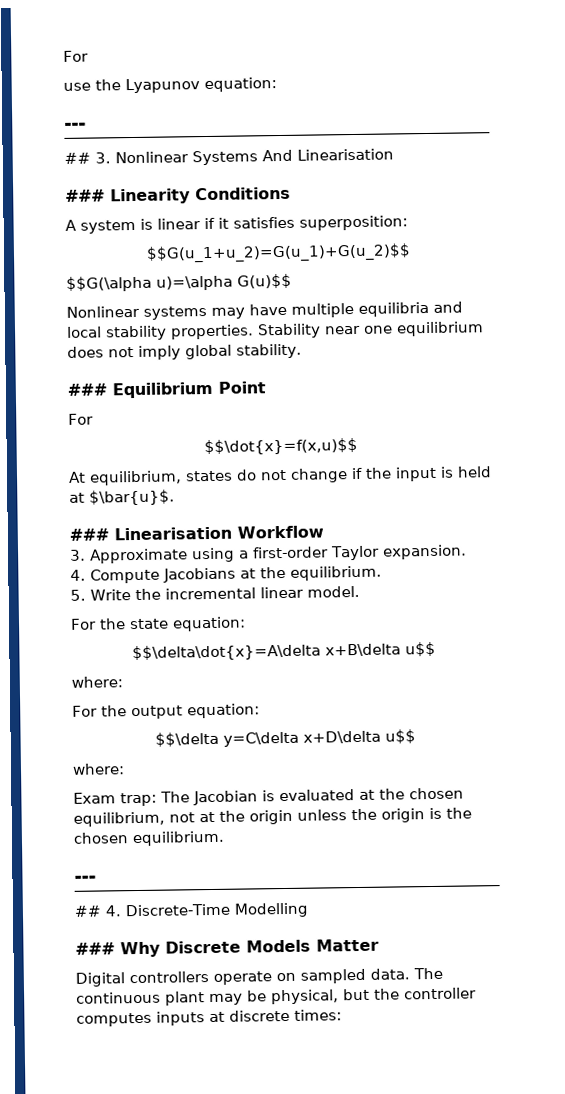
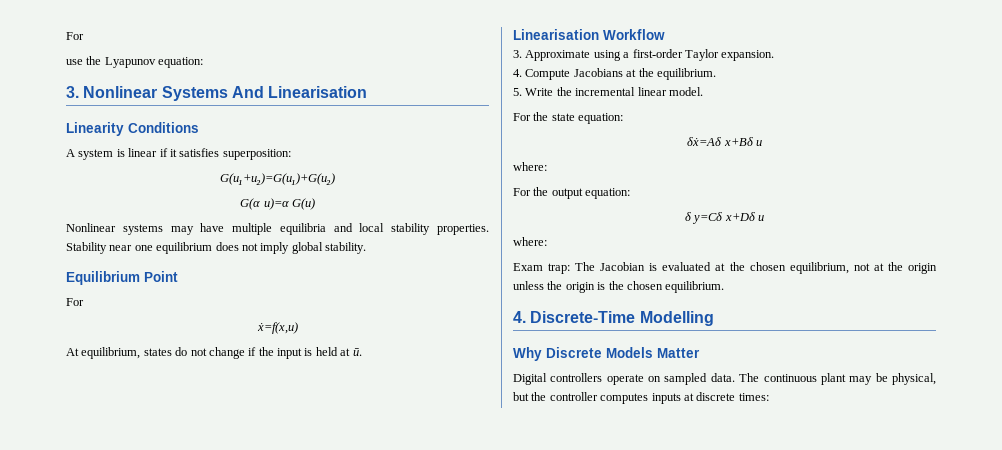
  use the Lyapunov equation:
- ---
- ## 3. Nonlinear Systems And Linearisation
+ 3. Nonlinear Systems And Linearisation
- ### Linearity Conditions
+ Linearity Conditions
- $$G(u_1+u_2)=G(u_1)+G(u_2)$$
- $$G(\alpha u)=\alpha G(u)$$
+ G(u₁+u₂)=G(u₁)+G(u₂)
+ G(α u)=α G(u)
- ### Equilibrium Point
+ Equilibrium Point
- $$\dot{x}=f(x,u)$$
+ ẋ=f(x,u)
- At equilibrium, states do not change if the input is held at $\bar{u}$.
- ### Linearisation Workflow
+ At equilibrium, states do not change if the input is held at ū.
+ Linearisation Workflow
- $$\delta\dot{x}=A\delta x+B\delta u$$
+ δẋ=Aδ x+Bδ u
- $$\delta y=C\delta x+D\delta u$$
+ δ y=Cδ x+Dδ u
  Exam trap: The Jacobian is evaluated at the chosen equilibrium, not at the origin unless the origin is the chosen equilibrium.
- ---
- ## 4. Discrete-Time Modelling
+ 4. Discrete-Time Modelling
- ### Why Discrete Models Matter
+ Why Discrete Models Matter

